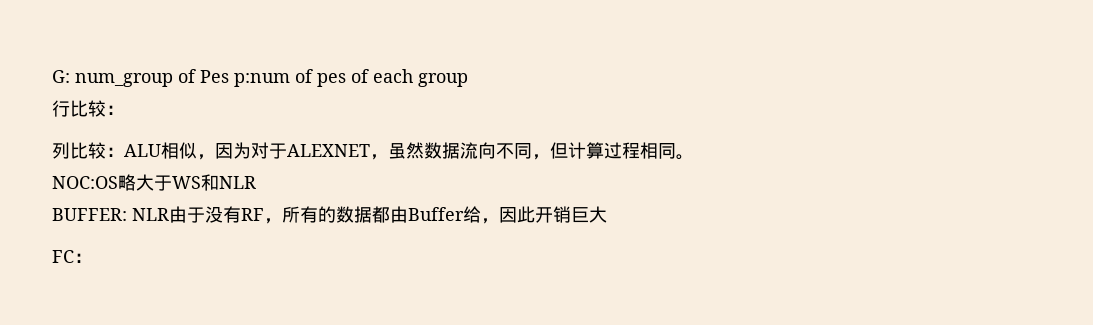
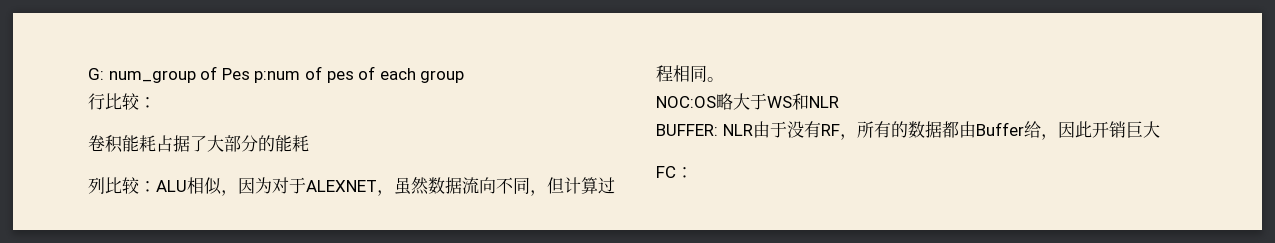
+ 卷积能耗占据了大部分的能耗

